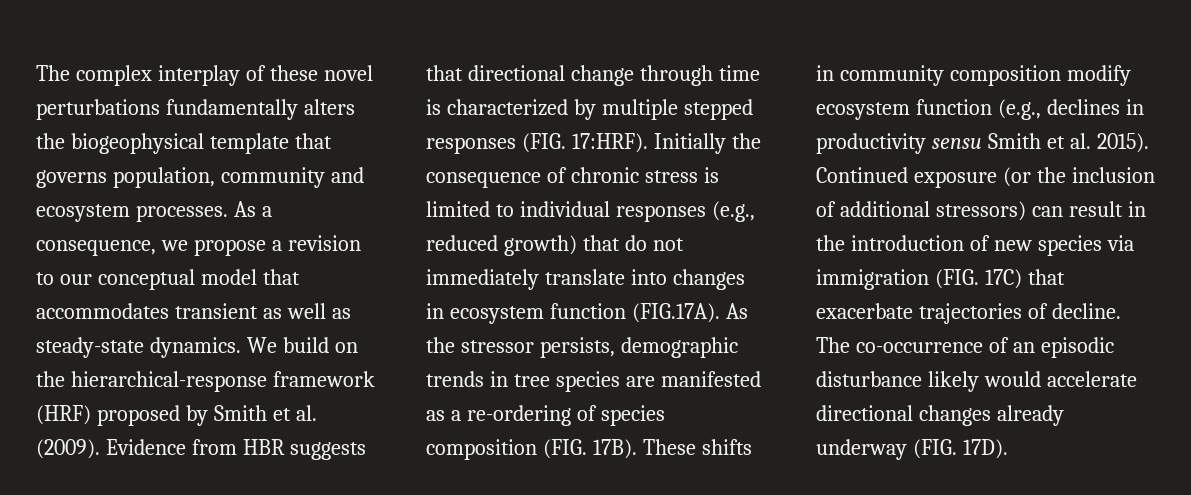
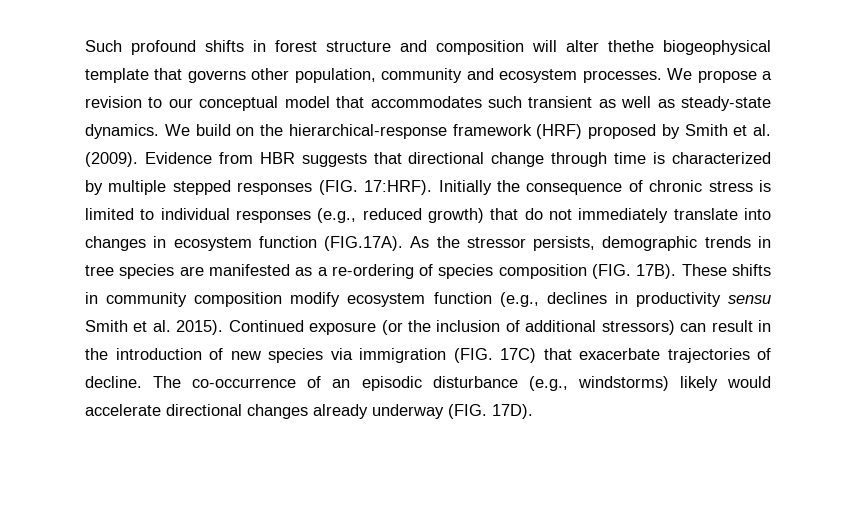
- The complex interplay of these novel perturbations fundamentally alters the biogeophysical template that governs population, community and ecosystem processes.
+ Such profound shifts in forest structure and composition will alter thethe biogeophysical template that governs other population, community and ecosystem processes.
- As a consequence, we propose a revision to our conceptual model that accommodates transient as well as steady-state dynamics.
+ We propose a revision to our conceptual model that accommodates such transient as well as steady-state dynamics.
- The co-occurrence of an episodic disturbance likely would accelerate directional changes already underway (FIG. 17D).
+ The co-occurrence of an episodic disturbance (e.g., windstorms) likely would accelerate directional changes already underway (FIG. 17D).

